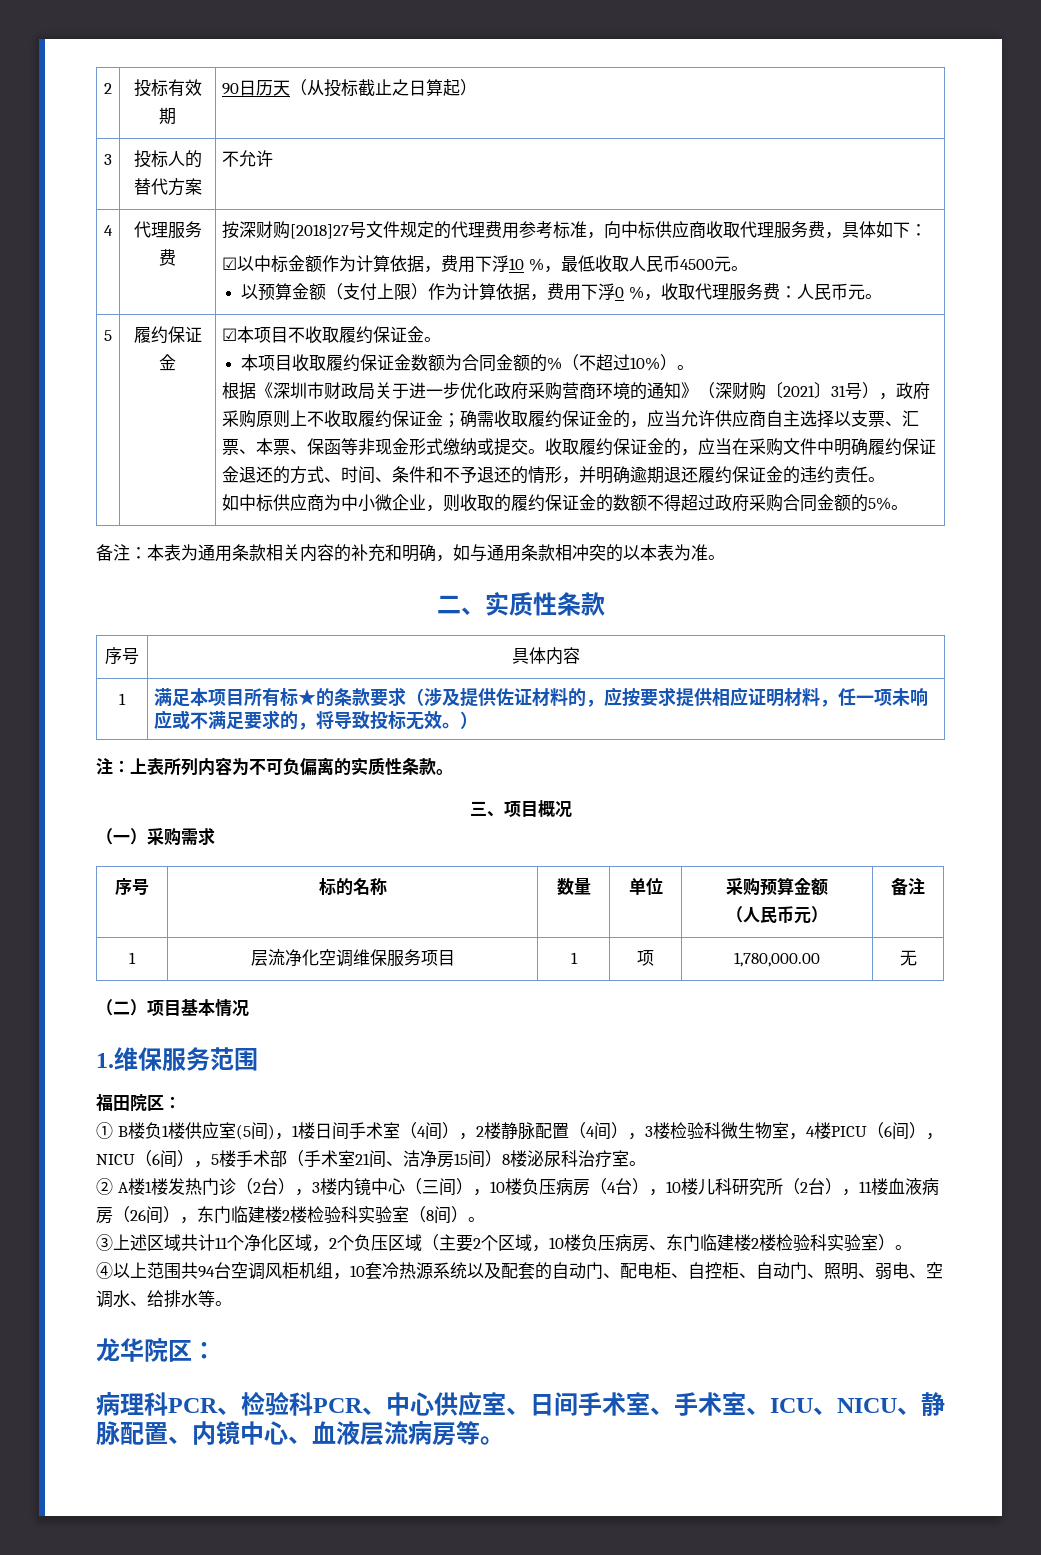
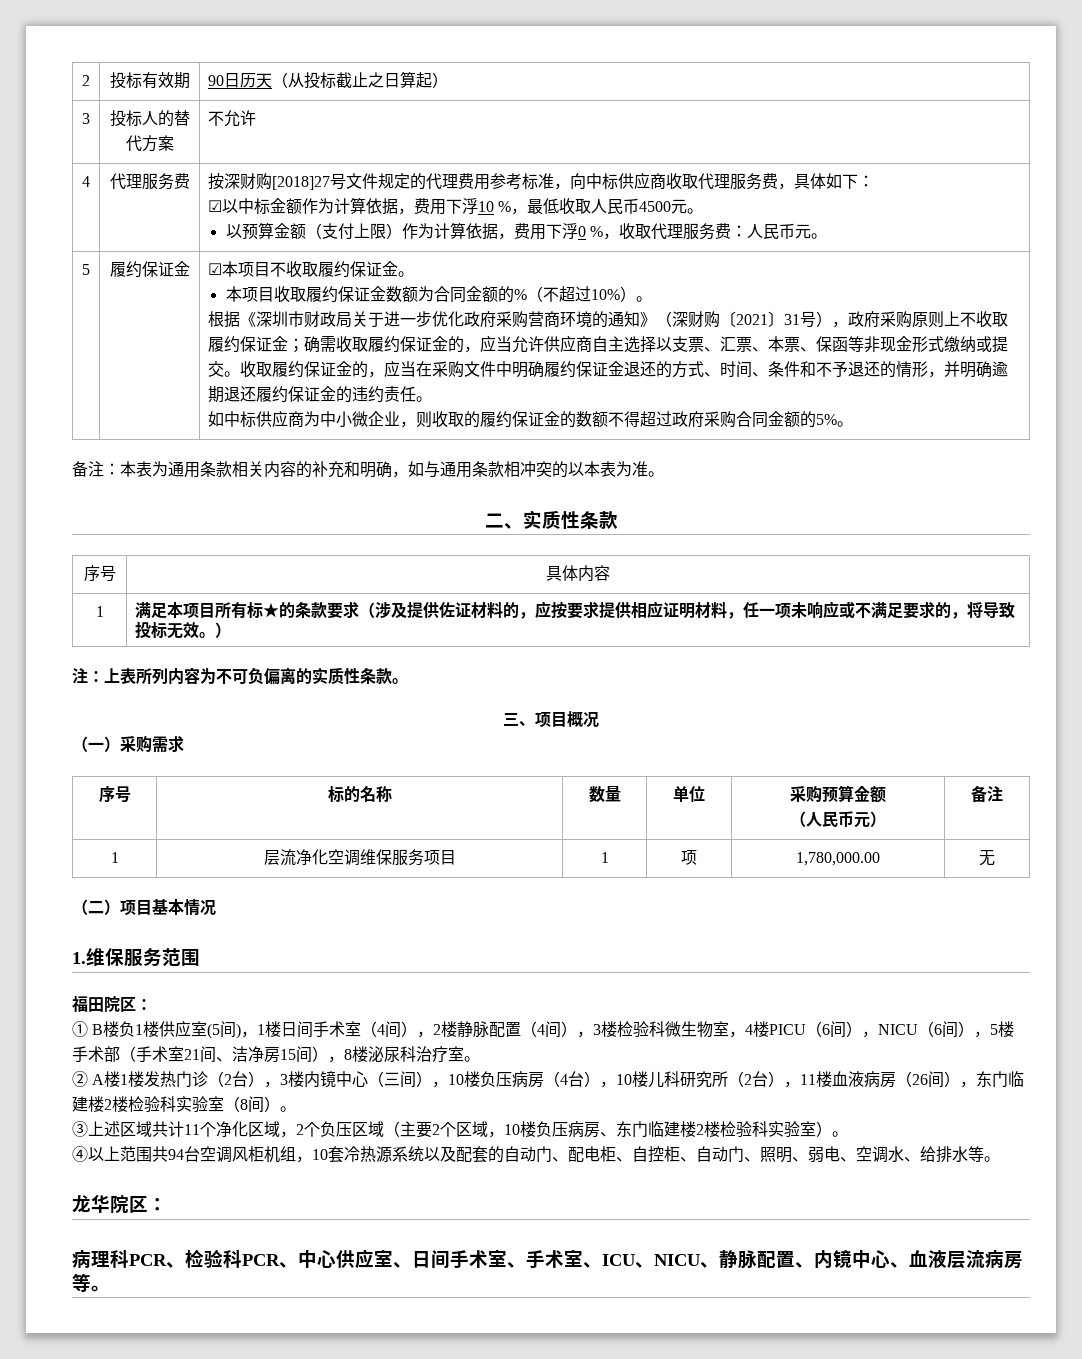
- ① B楼负1楼供应室(5间)，1楼日间手术室（4间），2楼静脉配置（4间），3楼检验科微生物室，4楼PICU（6间），NICU（6间），5楼手术部（手术室21间、洁净房15间）8楼泌尿科治疗室。
+ ① B楼负1楼供应室(5间)，1楼日间手术室（4间），2楼静脉配置（4间），3楼检验科微生物室，4楼PICU（6间），NICU（6间），5楼手术部（手术室21间、洁净房15间），8楼泌尿科治疗室。

